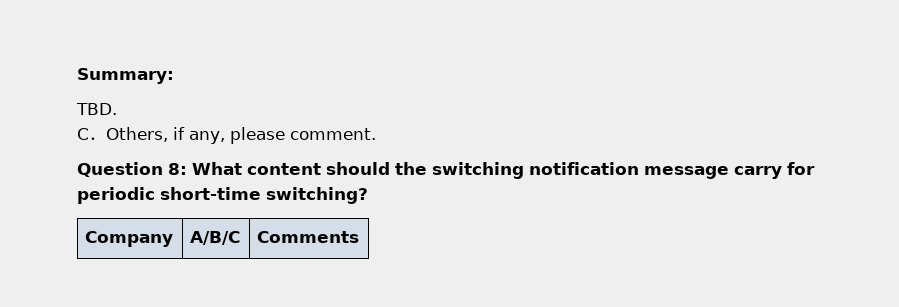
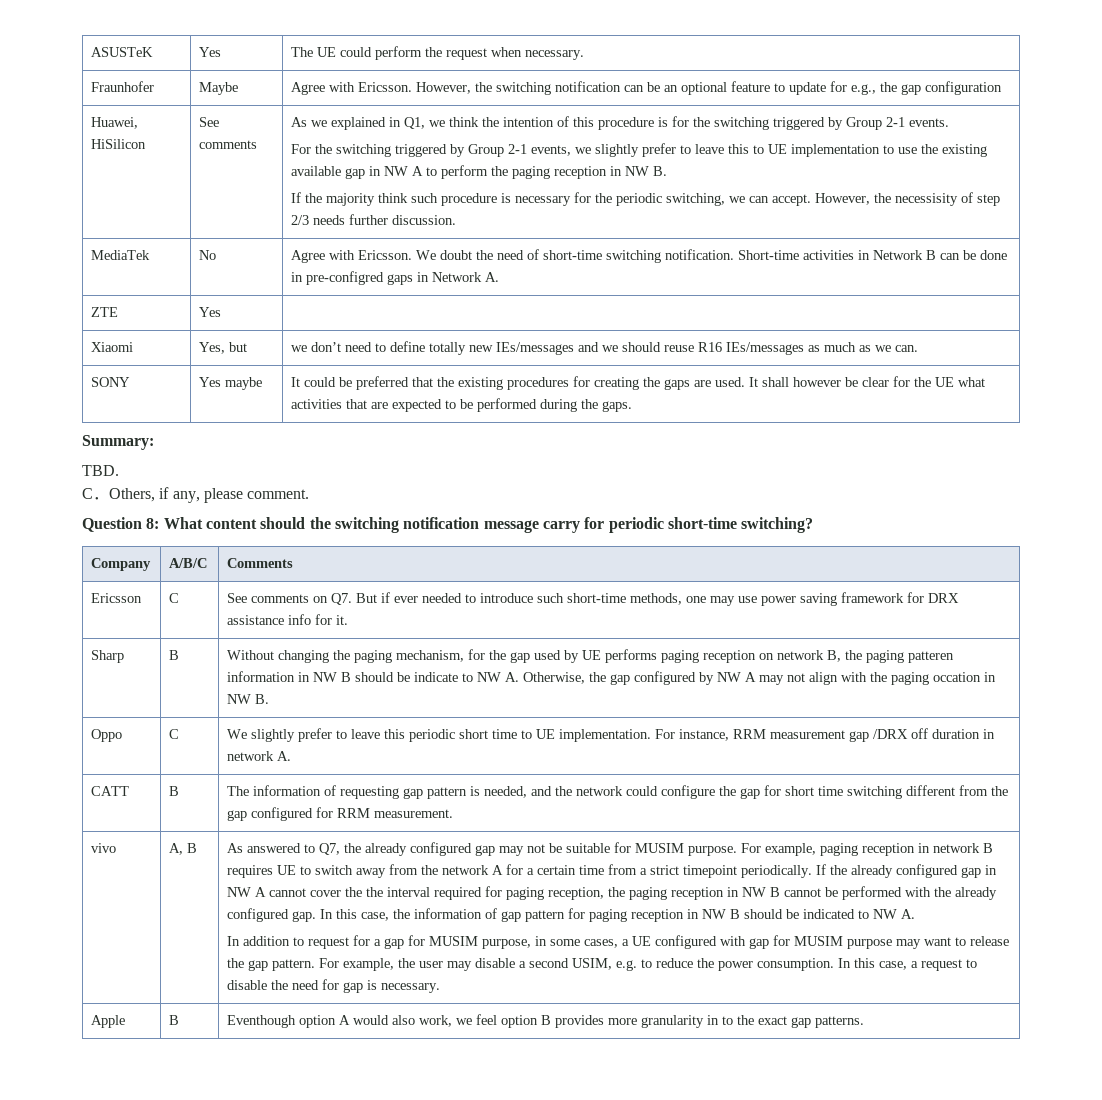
+ ASUSTeK | Yes | The UE could perform the request when necessary.
+ Fraunhofer | Maybe | Agree with Ericsson. However, the switching notification can be an optional feature to update for e.g., the gap configuration
+ Huawei, HiSilicon | See comments | As we explained in Q1, we think the intention of this procedure is for the switching triggered by Group 2-1 events.
+ For the switching triggered by Group 2-1 events, we slightly prefer to leave this to UE implementation to use the existing available gap in NW A to perform the paging reception in NW B.
+ If the majority think such procedure is necessary for the periodic switching, we can accept. However, the necessisity of step 2/3 needs further discussion.
+ MediaTek | No | Agree with Ericsson. We doubt the need of short-time switching notification. Short-time activities in Network B can be done in pre-configred gaps in Network A.
+ ZTE | Yes |
+ Xiaomi | Yes, but | we don’t need to define totally new IEs/messages and we should reuse R16 IEs/messages as much as we can.
+ SONY | Yes maybe | It could be preferred that the existing procedures for creating the gaps are used. It shall however be clear for the UE what activities that are expected to be performed during the gaps.
+ Ericsson | C | See comments on Q7. But if ever needed to introduce such short-time methods, one may use power saving framework for DRX assistance info for it.
+ Sharp | B | Without changing the paging mechanism, for the gap used by UE performs paging reception on network B, the paging patteren information in NW B should be indicate to NW A. Otherwise, the gap configured by NW A may not align with the paging occation in NW B.
+ Oppo | C | We slightly prefer to leave this periodic short time to UE implementation. For instance, RRM measurement gap /DRX off duration in network A.
+ CATT | B | The information of requesting gap pattern is needed, and the network could configure the gap for short time switching different from the gap configured for RRM measurement.
+ vivo | A, B | As answered to Q7, the already configured gap may not be suitable for MUSIM purpose. For example, paging reception in network B requires UE to switch away from the network A for a certain time from a strict timepoint periodically. If the already configured gap in NW A cannot cover the the interval required for paging reception, the paging reception in NW B cannot be performed with the already configured gap. In this case, the information of gap pattern for paging reception in NW B should be indicated to NW A.
+ In addition to request for a gap for MUSIM purpose, in some cases, a UE configured with gap for MUSIM purpose may want to release the gap pattern. For example, the user may disable a second USIM, e.g. to reduce the power consumption. In this case, a request to disable the need for gap is necessary.
+ Apple | B | Eventhough option A would also work, we feel option B provides more granularity in to the exact gap patterns.

